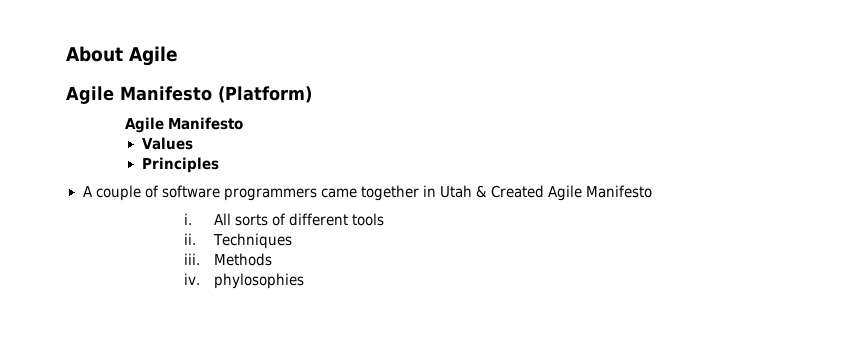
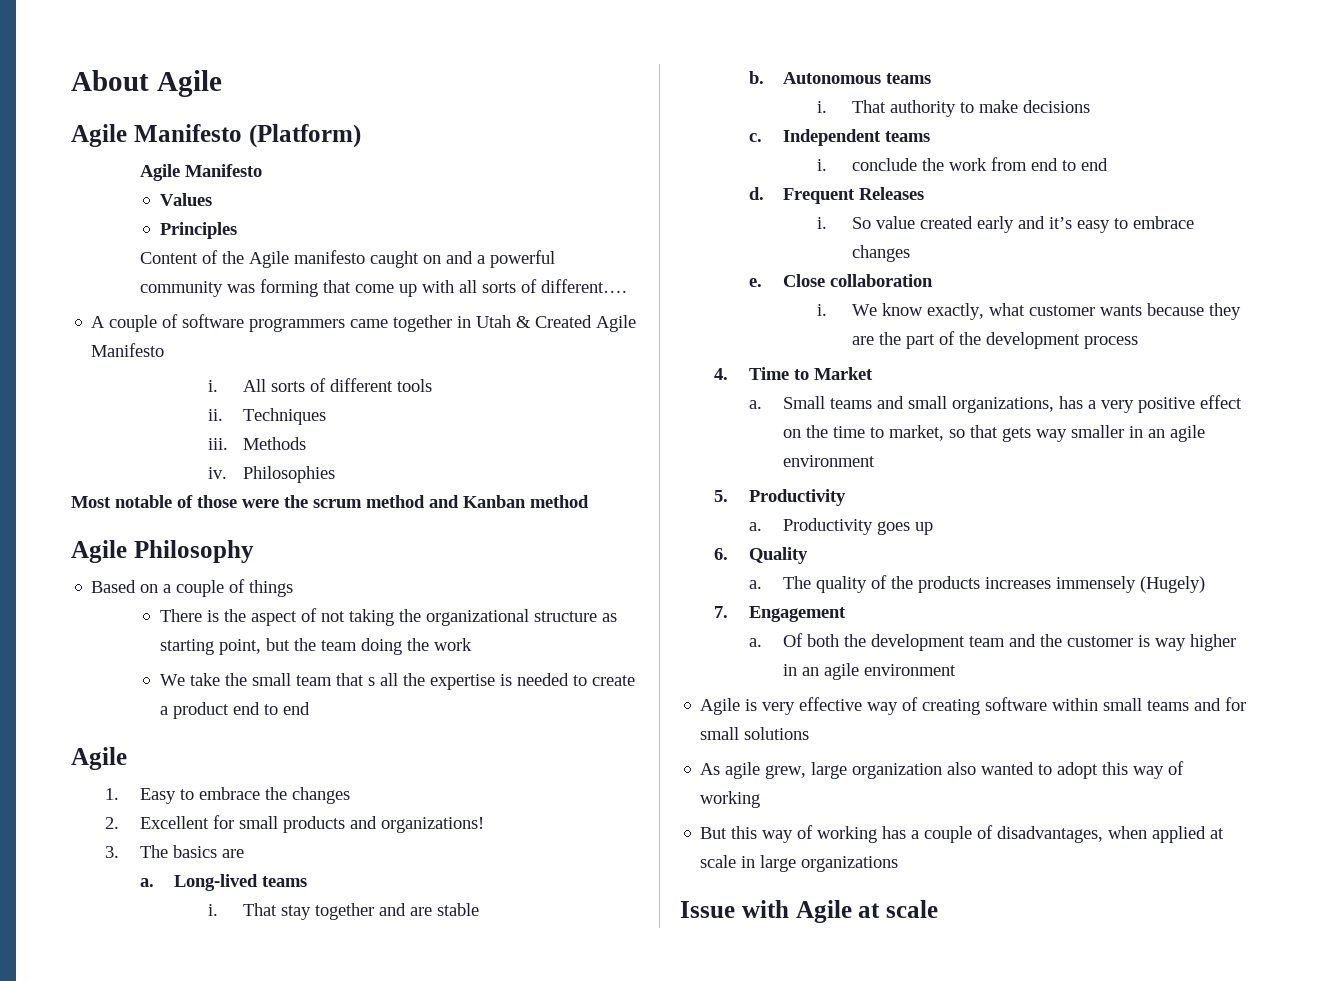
+ Content of the Agile manifesto caught on and a powerful community was forming that come up with all sorts of different….
- iv. phylosophies
+ iv. Philosophies
+ Most notable of those were the scrum method and Kanban method
+ Agile Philosophy
+ Based on a couple of things
+ There is the aspect of not taking the organizational structure as starting point, but the team doing the work
+ We take the small team that s all the expertise is needed to create a product end to end
+ Agile
+ 1. Easy to embrace the changes
+ 2. Excellent for small products and organizations!
+ 3. The basics are
+ a. Long-lived teams
+ i. That stay together and are stable
+ b. Autonomous teams
+ i. That authority to make decisions
+ c. Independent teams
+ i. conclude the work from end to end
+ d. Frequent Releases
+ i. So value created early and it’s easy to embrace changes
+ e. Close collaboration
+ i. We know exactly, what customer wants because they are the part of the development process
+ 4. Time to Market
+ a. Small teams and small organizations, has a very positive effect on the time to market, so that gets way smaller in an agile environment
+ 5. Productivity
+ a. Productivity goes up
+ 6. Quality
+ a. The quality of the products increases immensely (Hugely)
+ 7. Engagement
+ a. Of both the development team and the customer is way higher in an agile environment
+ Agile is very effective way of creating software within small teams and for small solutions
+ As agile grew, large organization also wanted to adopt this way of working
+ But this way of working has a couple of disadvantages, when applied at scale in large organizations
+ Issue with Agile at scale

